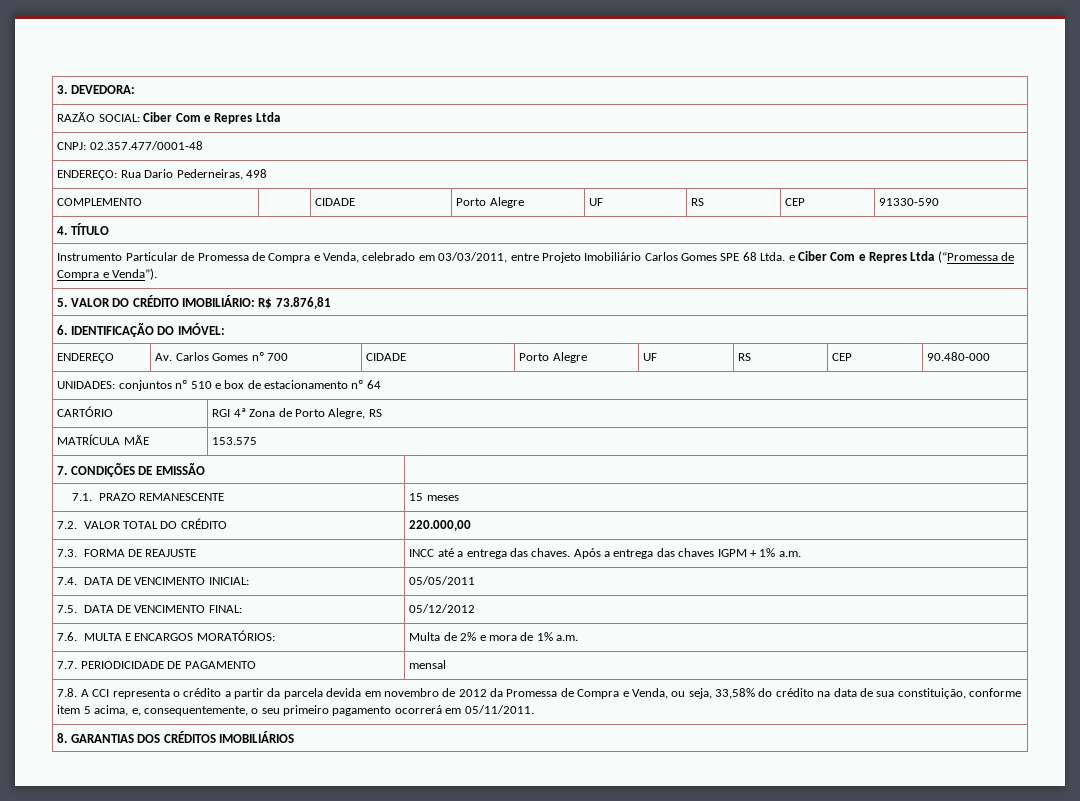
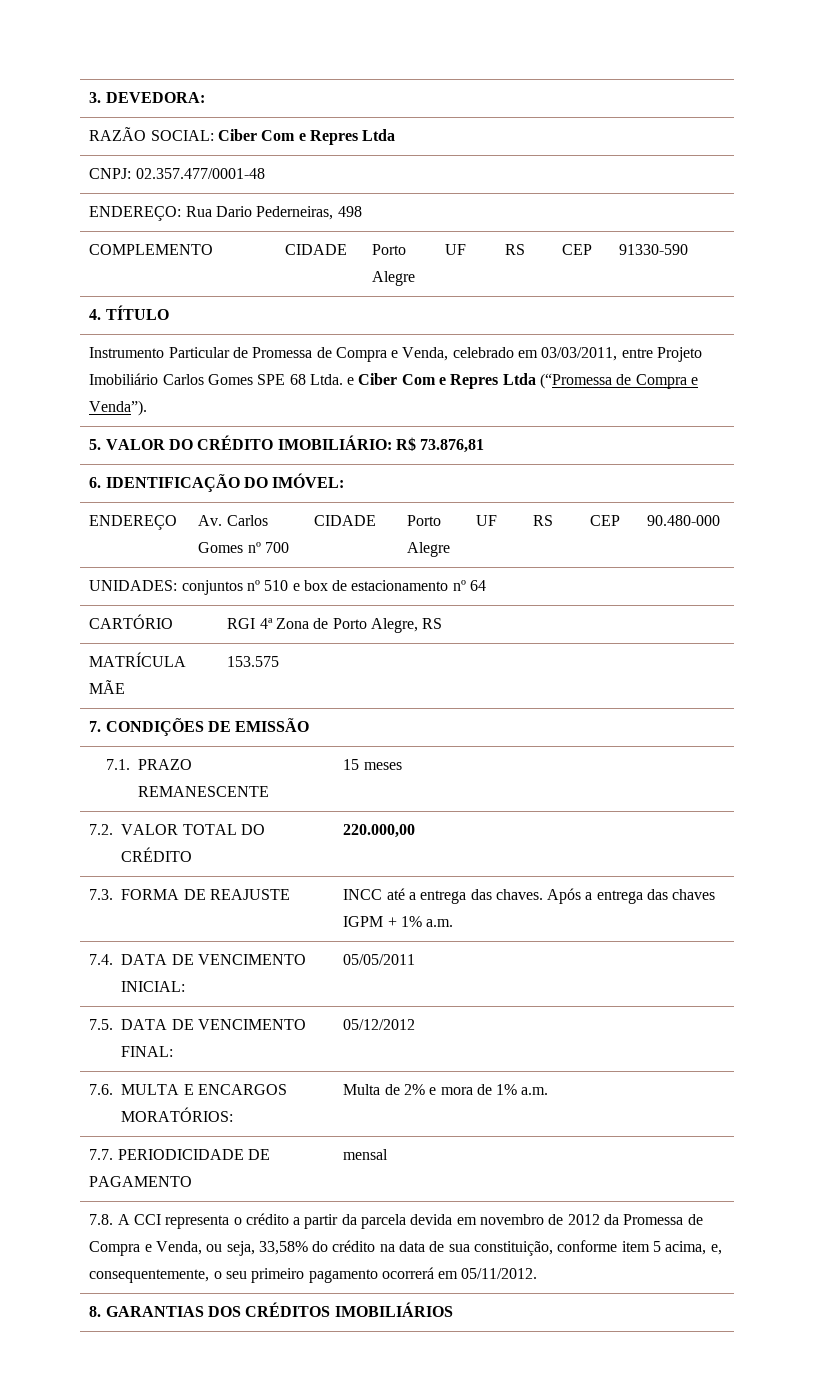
- 7.8. A CCI representa o crédito a partir da parcela devida em novembro de 2012 da Promessa de Compra e Venda, ou seja, 33,58% do crédito na data de sua constituição, conforme item 5 acima, e, consequentemente, o seu primeiro pagamento ocorrerá em 05/11/2011.
+ 7.8. A CCI representa o crédito a partir da parcela devida em novembro de 2012 da Promessa de Compra e Venda, ou seja, 33,58% do crédito na data de sua constituição, conforme item 5 acima, e, consequentemente, o seu primeiro pagamento ocorrerá em 05/11/2012.

